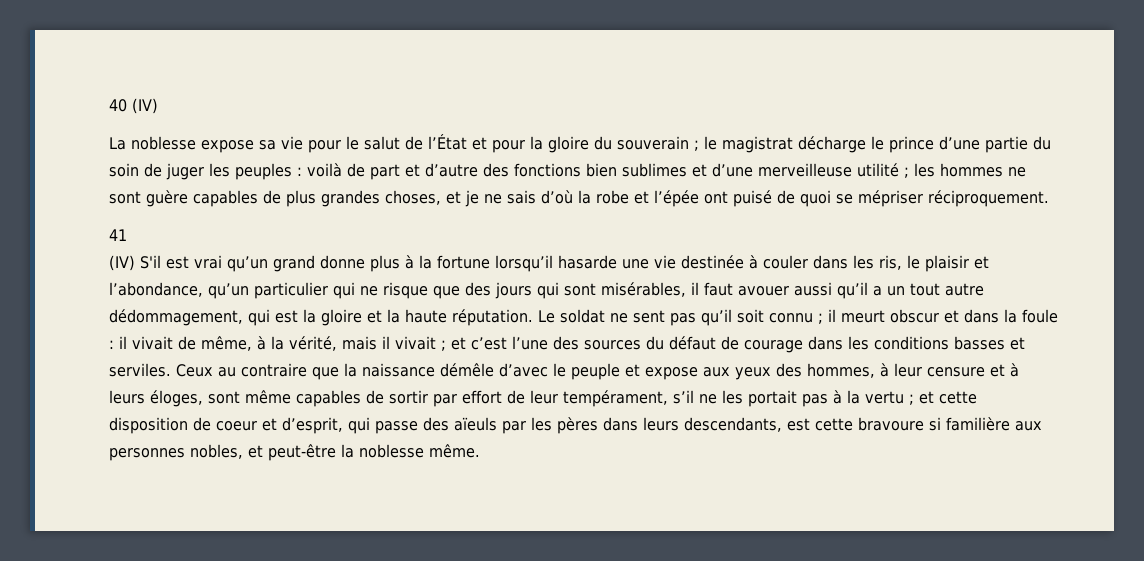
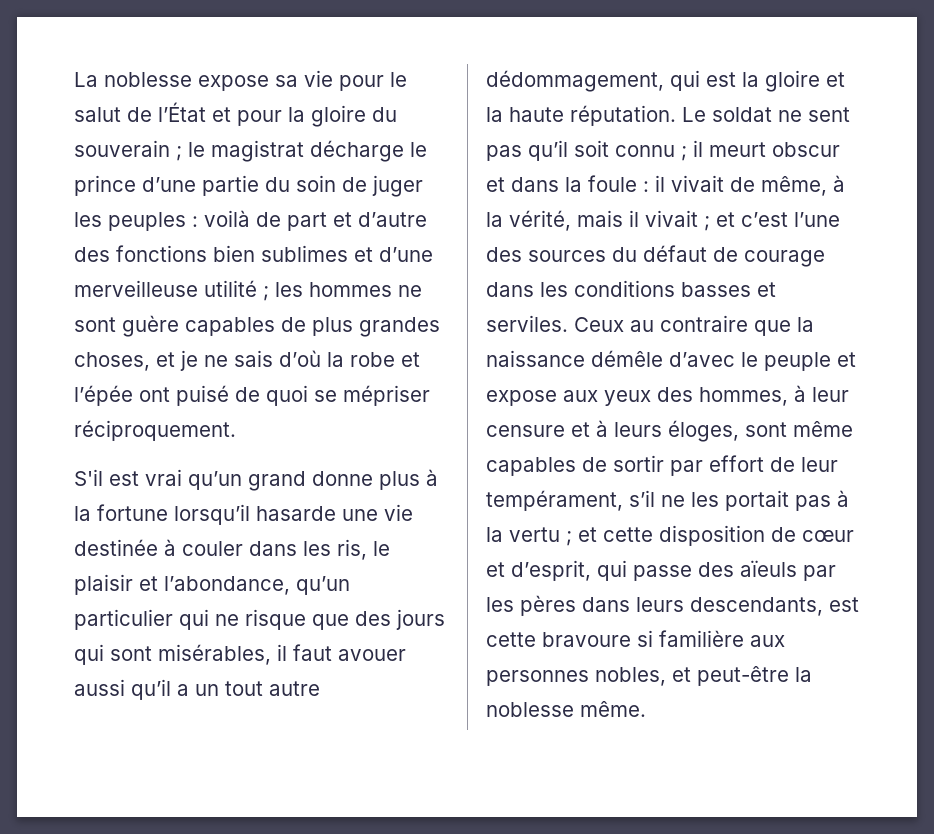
- 40 (IV)
- 41
- (IV) S'il est vrai qu’un grand donne plus à la fortune lorsqu’il hasarde une vie destinée à couler dans les ris, le plaisir et l’abondance, qu’un particulier qui ne risque que des jours qui sont misérables, il faut avouer aussi qu’il a un tout autre dédommagement, qui est la gloire et la haute réputation.
+ S'il est vrai qu’un grand donne plus à la fortune lorsqu’il hasarde une vie destinée à couler dans les ris, le plaisir et l’abondance, qu’un particulier qui ne risque que des jours qui sont misérables, il faut avouer aussi qu’il a un tout autre dédommagement, qui est la gloire et la haute réputation.
- et cette disposition de coeur et d’esprit, qui passe des aïeuls par les pères dans leurs descendants, est cette bravoure si familière aux personnes nobles, et peut-être la noblesse même.
+ et cette disposition de cœur et d’esprit, qui passe des aïeuls par les pères dans leurs descendants, est cette bravoure si familière aux personnes nobles, et peut-être la noblesse même.

